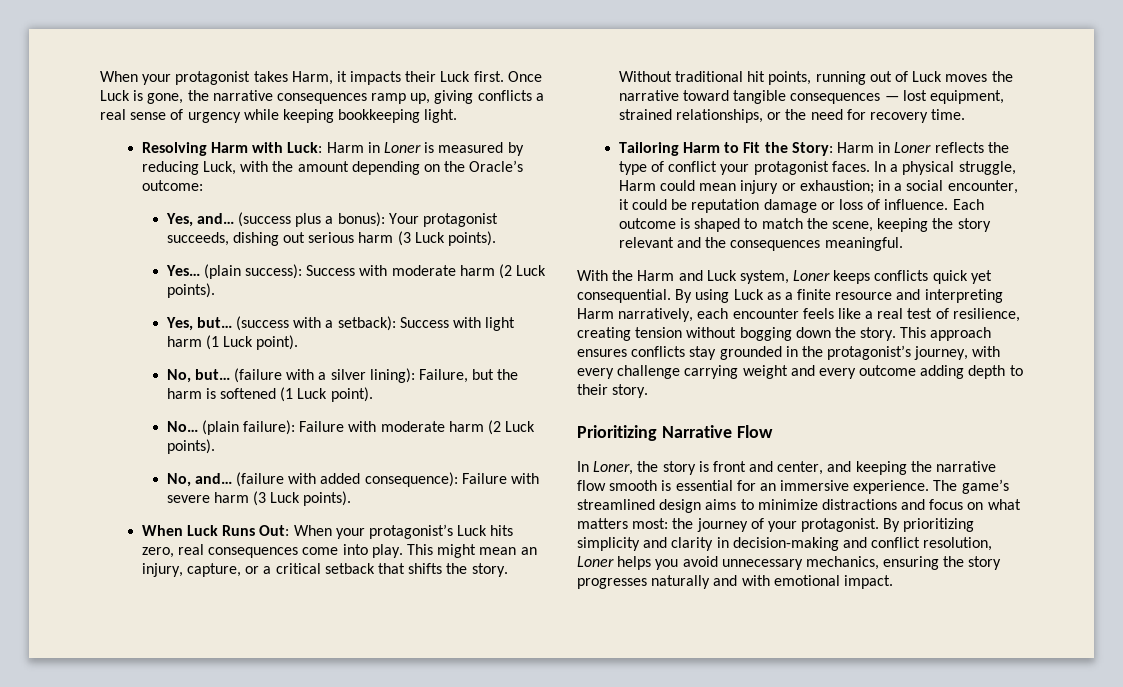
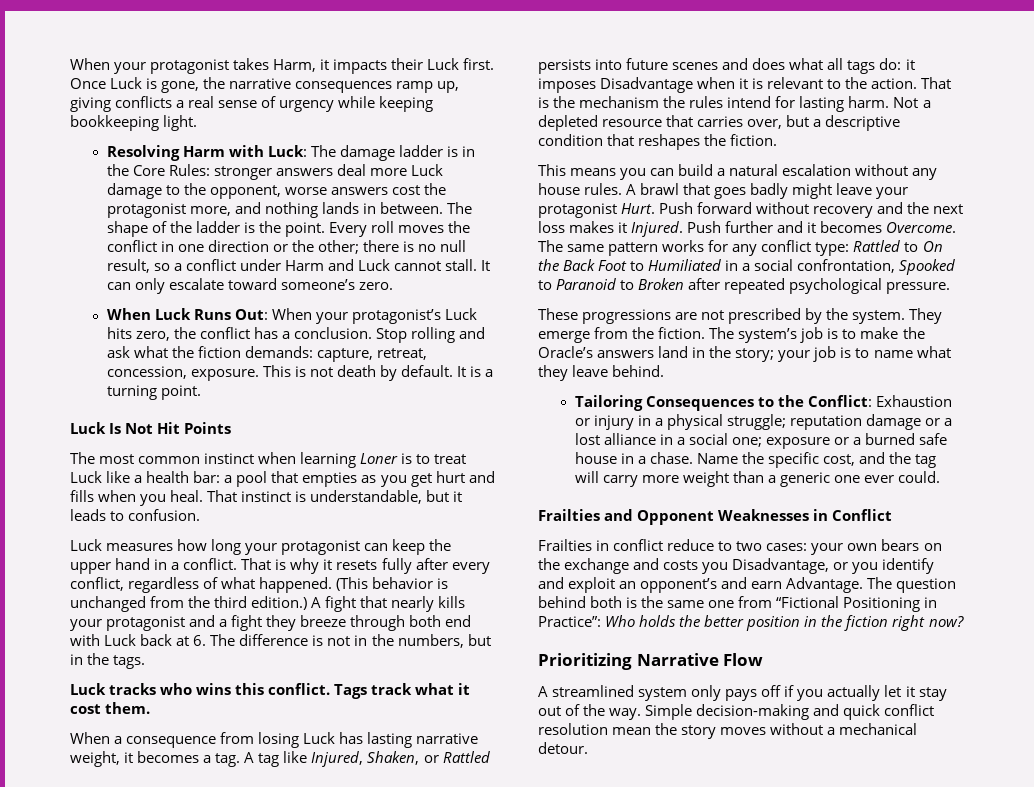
- Resolving Harm with Luck: Harm in Loner is measured by reducing Luck, with the amount depending on the Oracle’s outcome:
- Yes, and… (success plus a bonus): Your protagonist succeeds, dishing out serious harm (3 Luck points).
- Yes… (plain success): Success with moderate harm (2 Luck points).
- Yes, but… (success with a setback): Success with light harm (1 Luck point).
- No, but… (failure with a silver lining): Failure, but the harm is softened (1 Luck point).
- No… (plain failure): Failure with moderate harm (2 Luck points).
- No, and… (failure with added consequence): Failure with severe harm (3 Luck points).
+ Resolving Harm with Luck: The damage ladder is in the Core Rules: stronger answers deal more Luck damage to the opponent, worse answers cost the protagonist more, and nothing lands in between. The shape of the ladder is the point. Every roll moves the conflict in one direction or the other; there is no null result, so a conflict under Harm and Luck cannot stall. It can only escalate toward someone’s zero.
- When Luck Runs Out: When your protagonist’s Luck hits zero, real consequences come into play. This might mean an injury, capture, or a critical setback that shifts the story. Without traditional hit points, running out of Luck moves the narrative toward tangible consequences — lost equipment, strained relationships, or the need for recovery time.
- Tailoring Harm to Fit the Story: Harm in Loner reflects the type of conflict your protagonist faces. In a physical struggle, Harm could mean injury or exhaustion; in a social encounter, it could be reputation damage or loss of influence. Each outcome is shaped to match the scene, keeping the story relevant and the consequences meaningful.
- With the Harm and Luck system, Loner keeps conflicts quick yet consequential. By using Luck as a finite resource and interpreting Harm narratively, each encounter feels like a real test of resilience, creating tension without bogging down the story. This approach ensures conflicts stay grounded in the protagonist’s journey, with every challenge carrying weight and every outcome adding depth to their story.
+ When Luck Runs Out: When your protagonist’s Luck hits zero, the conflict has a conclusion. Stop rolling and ask what the fiction demands: capture, retreat, concession, exposure. This is not death by default. It is a turning point.
+ Luck Is Not Hit Points
+ The most common instinct when learning Loner is to treat Luck like a health bar: a pool that empties as you get hurt and fills when you heal. That instinct is understandable, but it leads to confusion.
+ Luck measures how long your protagonist can keep the upper hand in a conflict. That is why it resets fully after every conflict, regardless of what happened. (This behavior is unchanged from the third edition.) A fight that nearly kills your protagonist and a fight they breeze through both end with Luck back at 6. The difference is not in the numbers, but in the tags.
+ Luck tracks who wins this conflict. Tags track what it cost them.
+ When a consequence from losing Luck has lasting narrative weight, it becomes a tag. A tag like Injured, Shaken, or Rattled persists into future scenes and does what all tags do: it imposes Disadvantage when it is relevant to the action. That is the mechanism the rules intend for lasting harm. Not a depleted resource that carries over, but a descriptive condition that reshapes the fiction.
+ This means you can build a natural escalation without any house rules. A brawl that goes badly might leave your protagonist Hurt. Push forward without recovery and the next loss makes it Injured. Push further and it becomes Overcome. The same pattern works for any conflict type: Rattled to On the Back Foot to Humiliated in a social confrontation, Spooked to Paranoid to Broken after repeated psychological pressure.
+ These progressions are not prescribed by the system. They emerge from the fiction. The system’s job is to make the Oracle’s answers land in the story; your job is to name what they leave behind.
+ Tailoring Consequences to the Conflict: Exhaustion or injury in a physical struggle; reputation damage or a lost alliance in a social one; exposure or a burned safe house in a chase. Name the specific cost, and the tag will carry more weight than a generic one ever could.
+ Frailties and Opponent Weaknesses in Conflict
+ Frailties in conflict reduce to two cases: your own bears on the exchange and costs you Disadvantage, or you identify and exploit an opponent’s and earn Advantage. The question behind both is the same one from “Fictional Positioning in Practice”: Who holds the better position in the fiction right now?
  Prioritizing Narrative Flow
- In Loner, the story is front and center, and keeping the narrative flow smooth is essential for an immersive experience. The game’s streamlined design aims to minimize distractions and focus on what matters most: the journey of your protagonist. By prioritizing simplicity and clarity in decision-making and conflict resolution, Loner helps you avoid unnecessary mechanics, ensuring the story progresses naturally and with emotional impact.
+ A streamlined system only pays off if you actually let it stay out of the way. Simple decision-making and quick conflict resolution mean the story moves without a mechanical detour.

